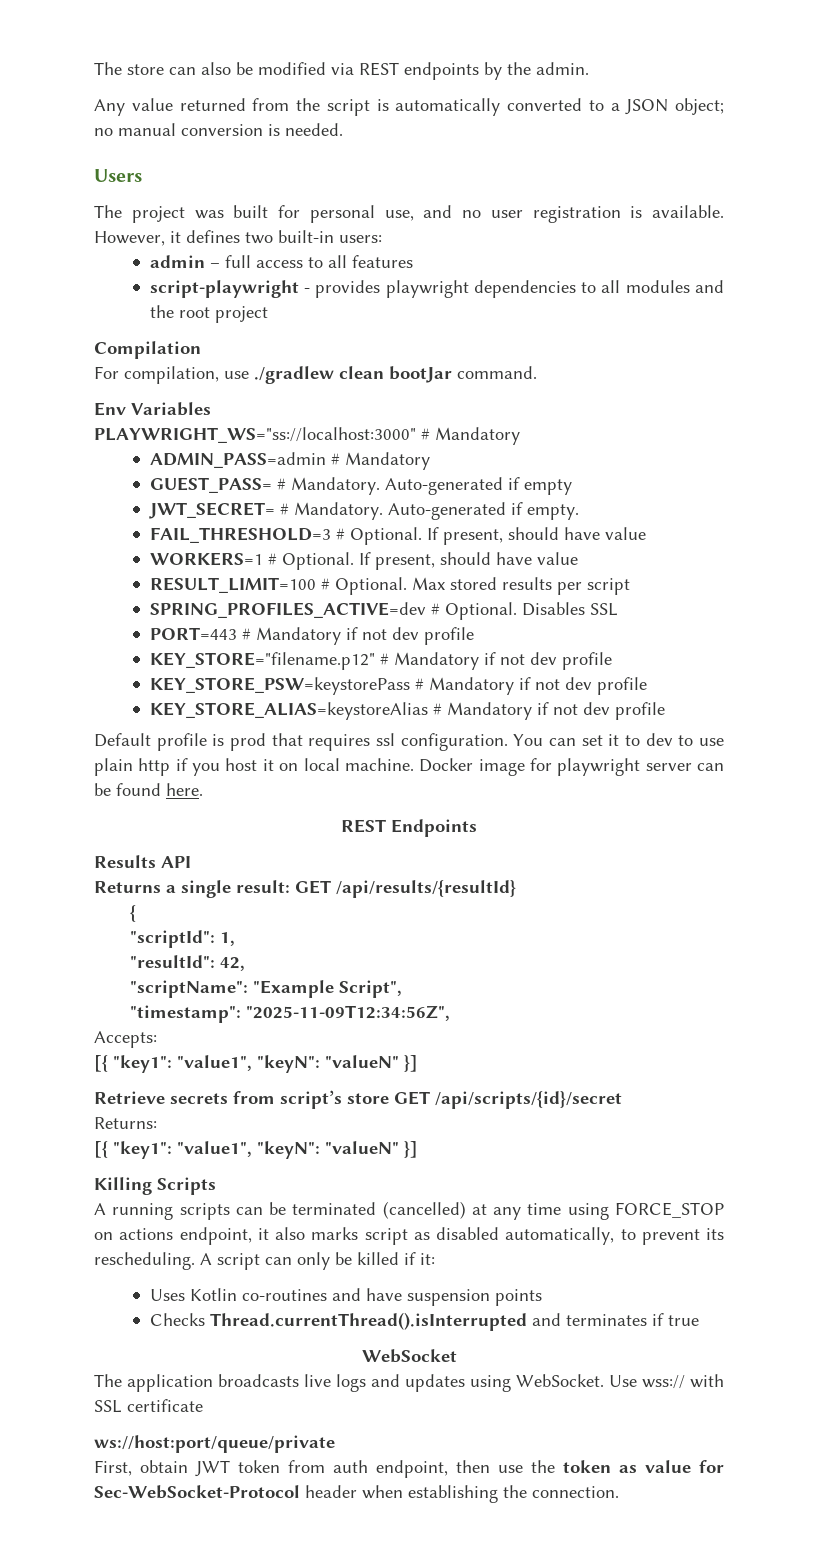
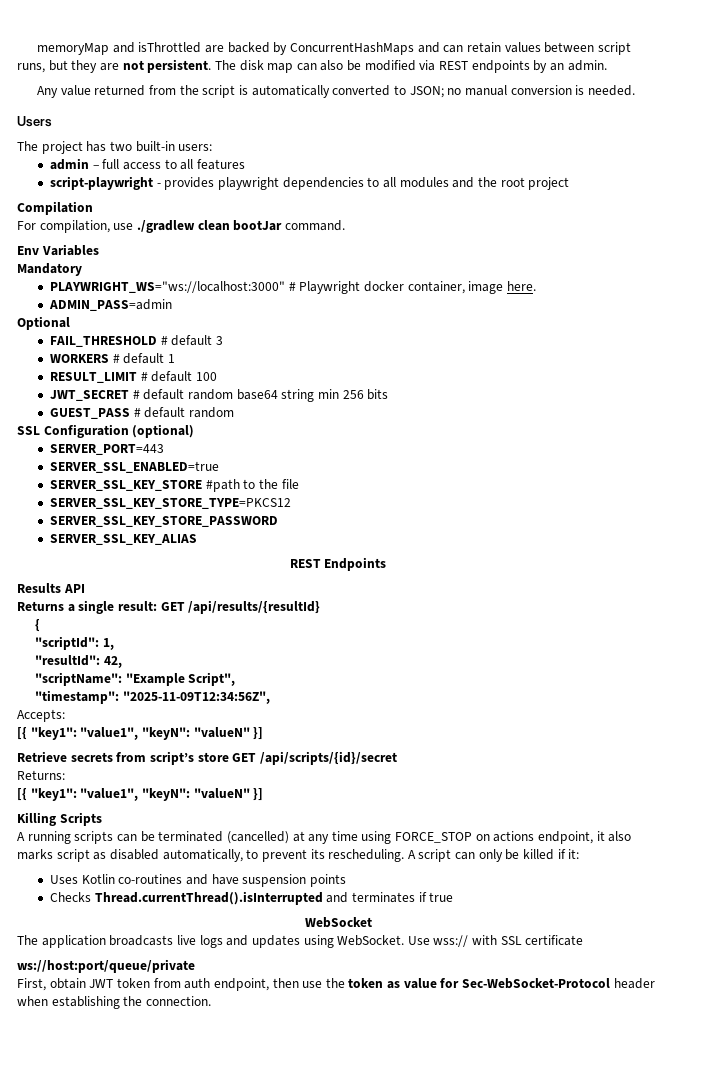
- The store can also be modified via REST endpoints by the admin.
+ memoryMap and isThrottled are backed by ConcurrentHashMaps and can retain values between script runs, but they are not persistent. The disk map can also be modified via REST endpoints by an admin.
- Any value returned from the script is automatically converted to a JSON object; no manual conversion is needed.
+ Any value returned from the script is automatically converted to JSON; no manual conversion is needed.
- The project was built for personal use, and no user registration is available. However, it defines two built-in users:
+ The project has two built-in users:
- PLAYWRIGHT_WS="ss://localhost:3000" # Mandatory
- ADMIN_PASS=admin # Mandatory
- GUEST_PASS= # Mandatory. Auto-generated if empty
- JWT_SECRET= # Mandatory. Auto-generated if empty.
- FAIL_THRESHOLD=3 # Optional. If present, should have value
- WORKERS=1 # Optional. If present, should have value
- RESULT_LIMIT=100 # Optional. Max stored results per script
- SPRING_PROFILES_ACTIVE=dev # Optional. Disables SSL
- PORT=443 # Mandatory if not dev profile
- KEY_STORE="filename.p12" # Mandatory if not dev profile
- KEY_STORE_PSW=keystorePass # Mandatory if not dev profile
- KEY_STORE_ALIAS=keystoreAlias # Mandatory if not dev profile
- Default profile is prod that requires ssl configuration. You can set it to dev to use plain http if you host it on local machine. Docker image for playwright server can be found here.
+ Mandatory
+ PLAYWRIGHT_WS="ws://localhost:3000" # Playwright docker container, image here.
+ ADMIN_PASS=admin
+ Optional
+ FAIL_THRESHOLD # default 3
+ WORKERS # default 1
+ RESULT_LIMIT # default 100
+ JWT_SECRET # default random base64 string min 256 bits
+ GUEST_PASS # default random
+ SSL Configuration (optional)
+ SERVER_PORT=443
+ SERVER_SSL_ENABLED=true
+ SERVER_SSL_KEY_STORE #path to the file
+ SERVER_SSL_KEY_STORE_TYPE=PKCS12
+ SERVER_SSL_KEY_STORE_PASSWORD
+ SERVER_SSL_KEY_ALIAS

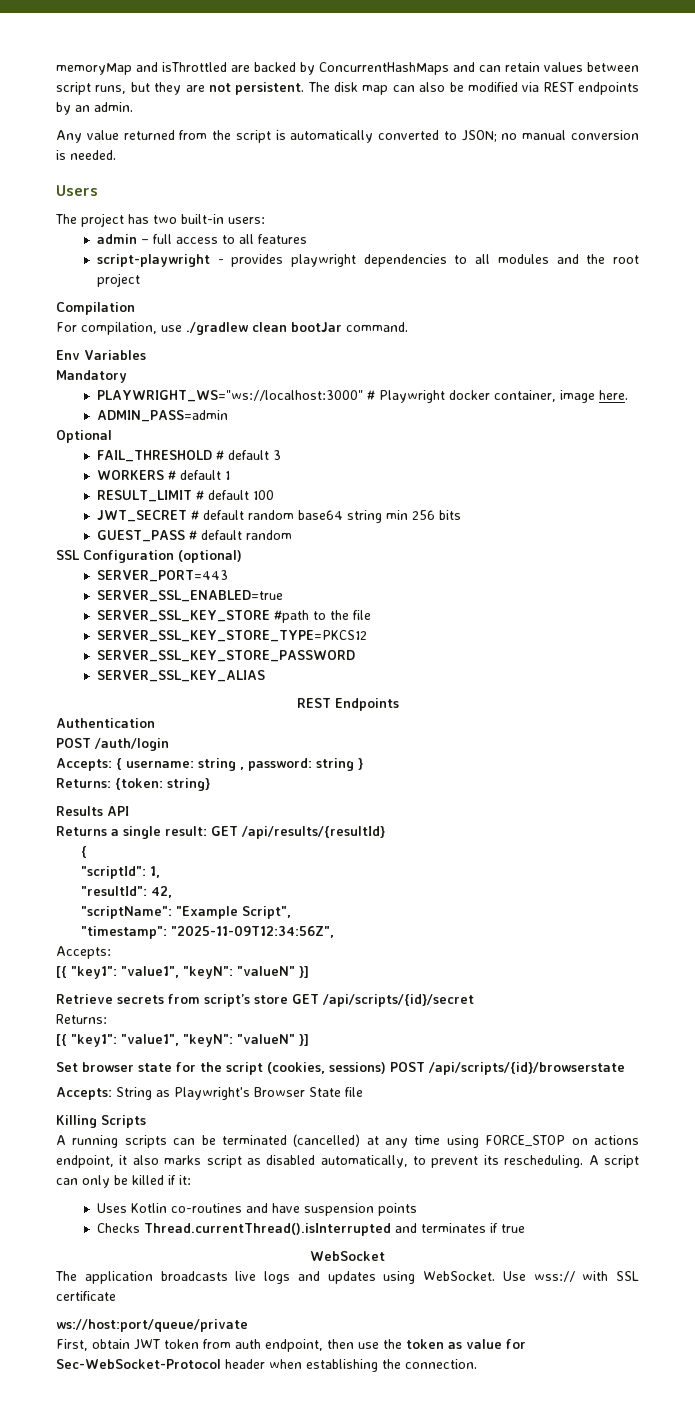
+ Authentication
+ POST /auth/login
+ Accepts: { username: string , password: string }
+ Returns: {token: string}
+ Set browser state for the script (cookies, sessions) POST /api/scripts/{id}/browserstate
+ Accepts: String as Playwright's Browser State file

